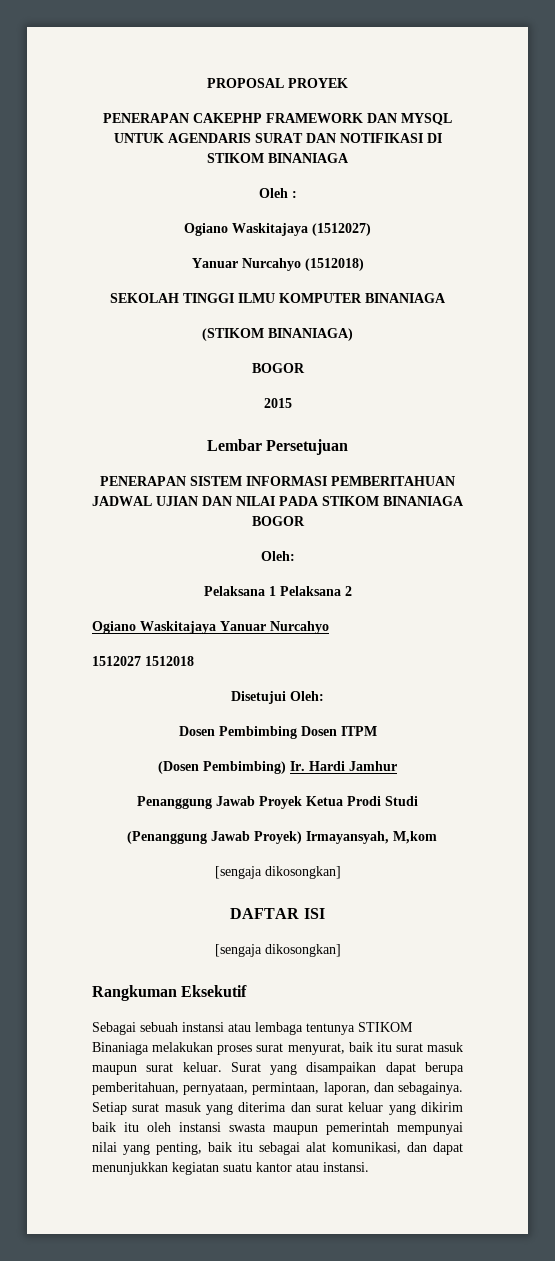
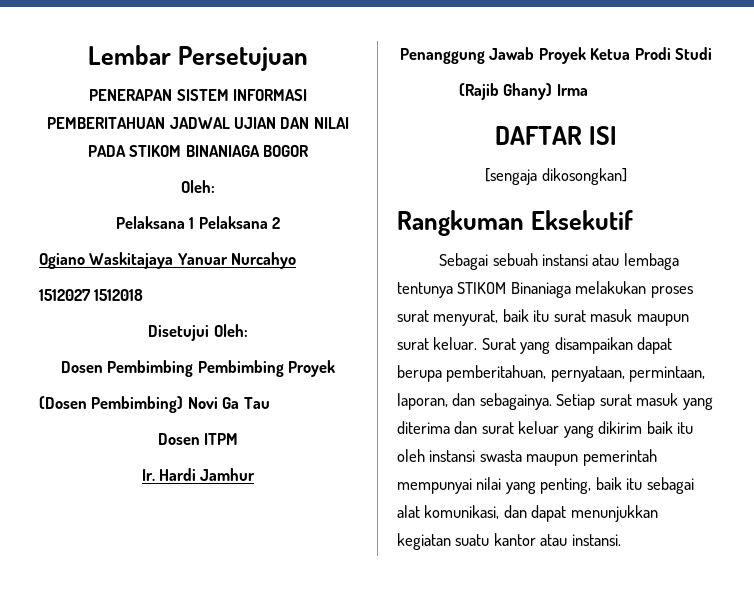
- PROPOSAL PROYEK
- PENERAPAN CAKEPHP FRAMEWORK DAN MYSQL UNTUK AGENDARIS SURAT DAN NOTIFIKASI DI STIKOM BINANIAGA
- Oleh :
- Ogiano Waskitajaya (1512027)
- Yanuar Nurcahyo (1512018)
- SEKOLAH TINGGI ILMU KOMPUTER BINANIAGA
- (STIKOM BINANIAGA)
- BOGOR
- 2015
- Dosen Pembimbing Dosen ITPM
+ Dosen Pembimbing Pembimbing Proyek
+ (Dosen Pembimbing) Novi Ga Tau
+ Dosen ITPM
- (Dosen Pembimbing) Ir. Hardi Jamhur
+ Ir. Hardi Jamhur
- (Penanggung Jawab Proyek) Irmayansyah, M,kom
- [sengaja dikosongkan]
+ (Rajib Ghany) Irma

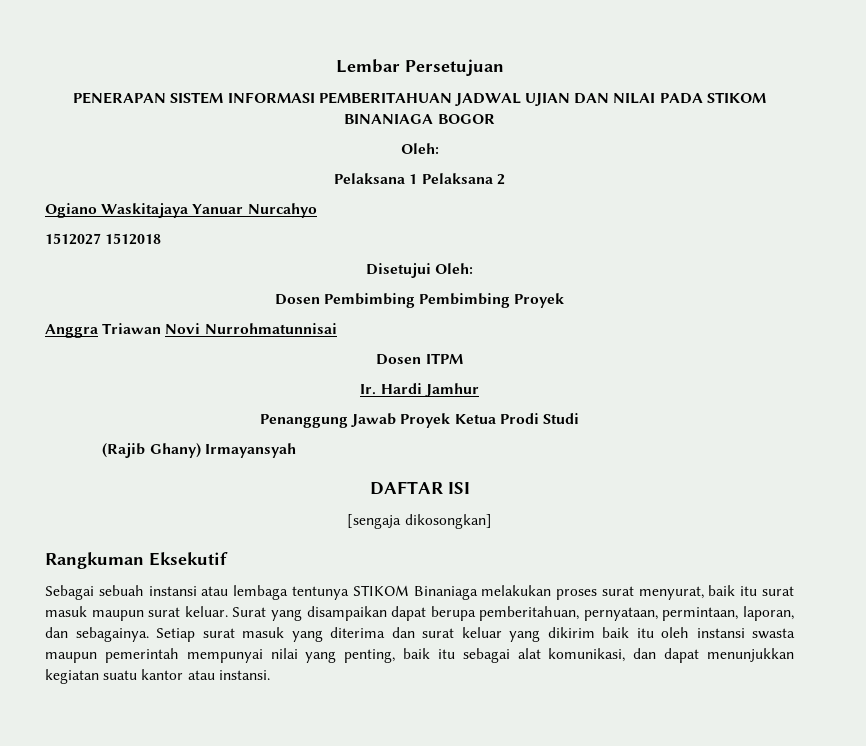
- (Dosen Pembimbing) Novi Ga Tau
+ Anggra Triawan Novi Nurrohmatunnisai
- (Rajib Ghany) Irma
+ (Rajib Ghany) Irmayansyah

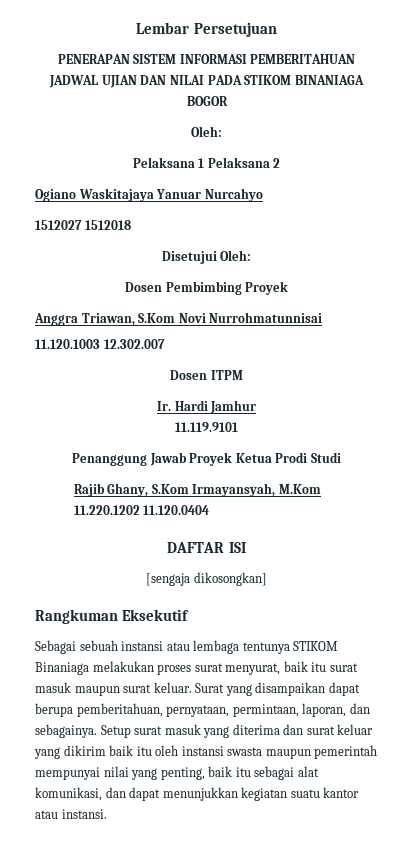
- Dosen Pembimbing Pembimbing Proyek
+ Dosen Pembimbing Proyek
- Anggra Triawan Novi Nurrohmatunnisai
+ Anggra Triawan, S.Kom Novi Nurrohmatunnisai
+ 11.120.1003 12.302.007
+ 11.119.9101
- (Rajib Ghany) Irmayansyah
+ Rajib Ghany, S.Kom Irmayansyah, M.Kom 11.220.1202 11.120.0404
- Setiap surat masuk yang diterima dan surat keluar yang dikirim baik itu oleh instansi swasta maupun pemerintah mempunyai nilai yang penting, baik itu sebagai alat komunikasi, dan dapat menunjukkan kegiatan suatu kantor atau instansi.
+ Setup surat masuk yang diterima dan surat keluar yang dikirim baik itu oleh instansi swasta maupun pemerintah mempunyai nilai yang penting, baik itu sebagai alat komunikasi, dan dapat menunjukkan kegiatan suatu kantor atau instansi.

